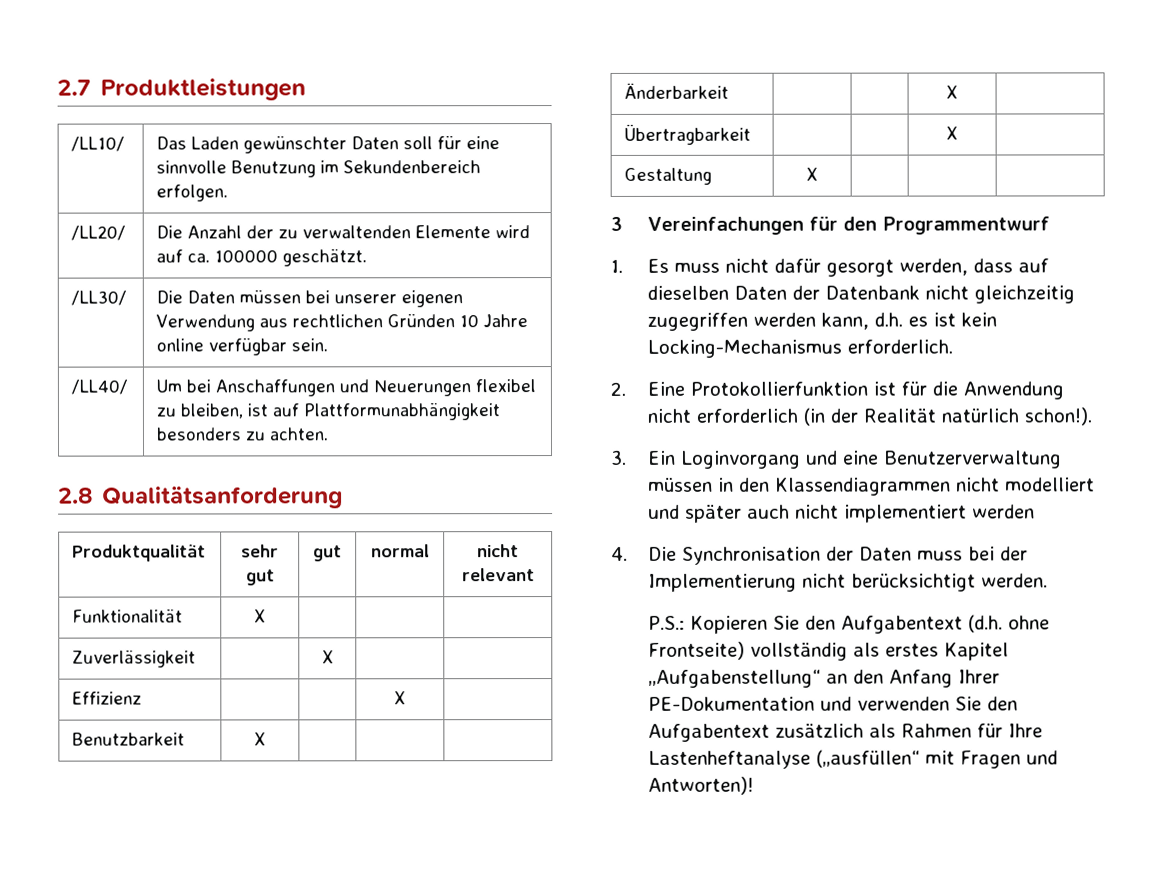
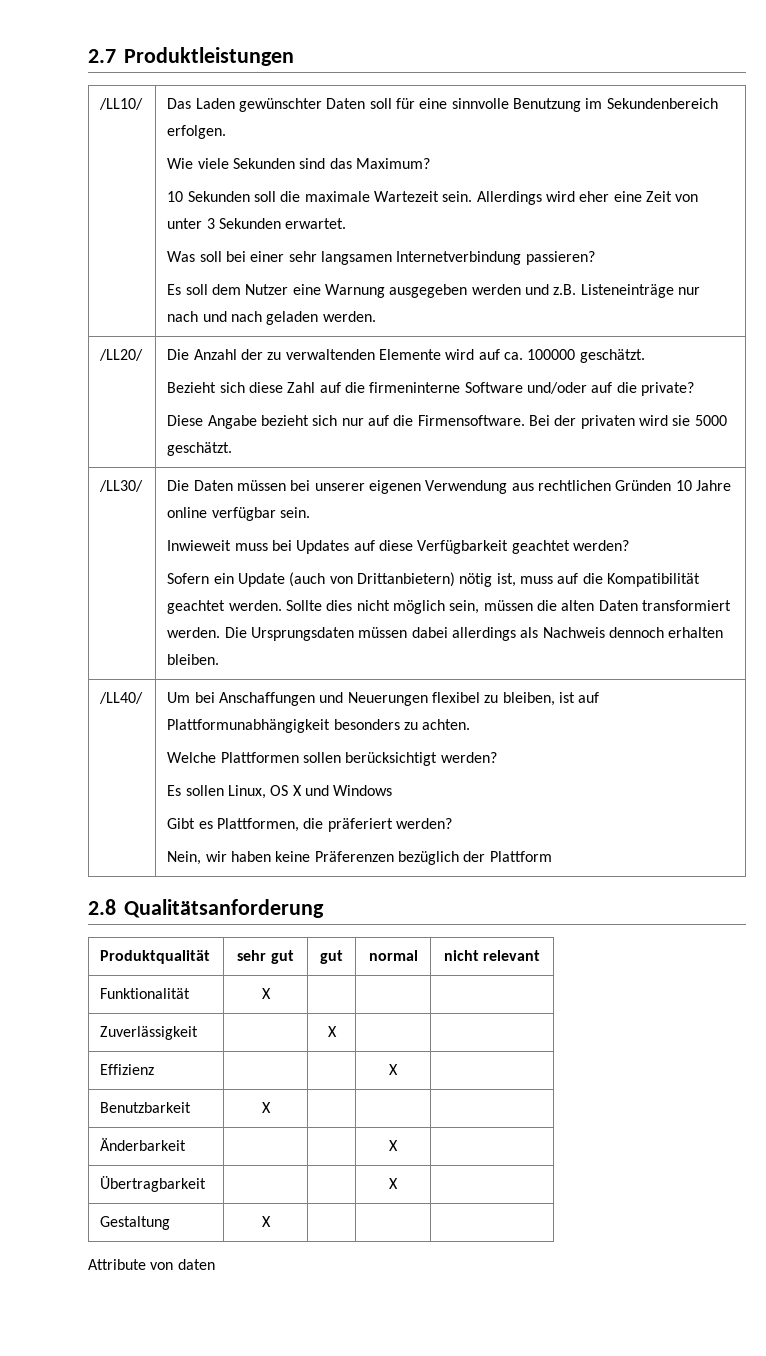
+ Wie viele Sekunden sind das Maximum?
+ 10 Sekunden soll die maximale Wartezeit sein. Allerdings wird eher eine Zeit von unter 3 Sekunden erwartet.
+ Was soll bei einer sehr langsamen Internetverbindung passieren?
+ Es soll dem Nutzer eine Warnung ausgegeben werden und z.B. Listeneinträge nur nach und nach geladen werden.
  /LL20/ | Die Anzahl der zu verwaltenden Elemente wird auf ca. 100000 geschätzt.
+ Bezieht sich diese Zahl auf die firmeninterne Software und/oder auf die private?
+ Diese Angabe bezieht sich nur auf die Firmensoftware. Bei der privaten wird sie 5000 geschätzt.
+ Inwieweit muss bei Updates auf diese Verfügbarkeit geachtet werden?
+ Sofern ein Update (auch von Drittanbietern) nötig ist, muss auf die Kompatibilität geachtet werden. Sollte dies nicht möglich sein, müssen die alten Daten transformiert werden. Die Ursprungsdaten müssen dabei allerdings als Nachweis dennoch erhalten bleiben.
+ Welche Plattformen sollen berücksichtigt werden?
+ Es sollen Linux, OS X und Windows
+ Gibt es Plattformen, die präferiert werden?
+ Nein, wir haben keine Präferenzen bezüglich der Plattform
- 3 Vereinfachungen für den Programmentwurf
- 1. Es muss nicht dafür gesorgt werden, dass auf dieselben Daten der Datenbank nicht gleichzeitig zugegriffen werden kann, d.h. es ist kein Locking-Mechanismus erforderlich.
- 2. Eine Protokollierfunktion ist für die Anwendung nicht erforderlich (in der Realität natürlich schon!).
- 3. Ein Loginvorgang und eine Benutzerverwaltung müssen in den Klassendiagrammen nicht modelliert und später auch nicht implementiert werden
- 4. Die Synchronisation der Daten muss bei der Implementierung nicht berücksichtigt werden.
- P.S.: Kopieren Sie den Aufgabentext (d.h. ohne Frontseite) vollständig als erstes Kapitel „Aufgabenstellung“ an den Anfang Ihrer PE-Dokumentation und verwenden Sie den Aufgabentext zusätzlich als Rahmen für Ihre Lastenheftanalyse („ausfüllen“ mit Fragen und Antworten)!
+ Attribute von daten

